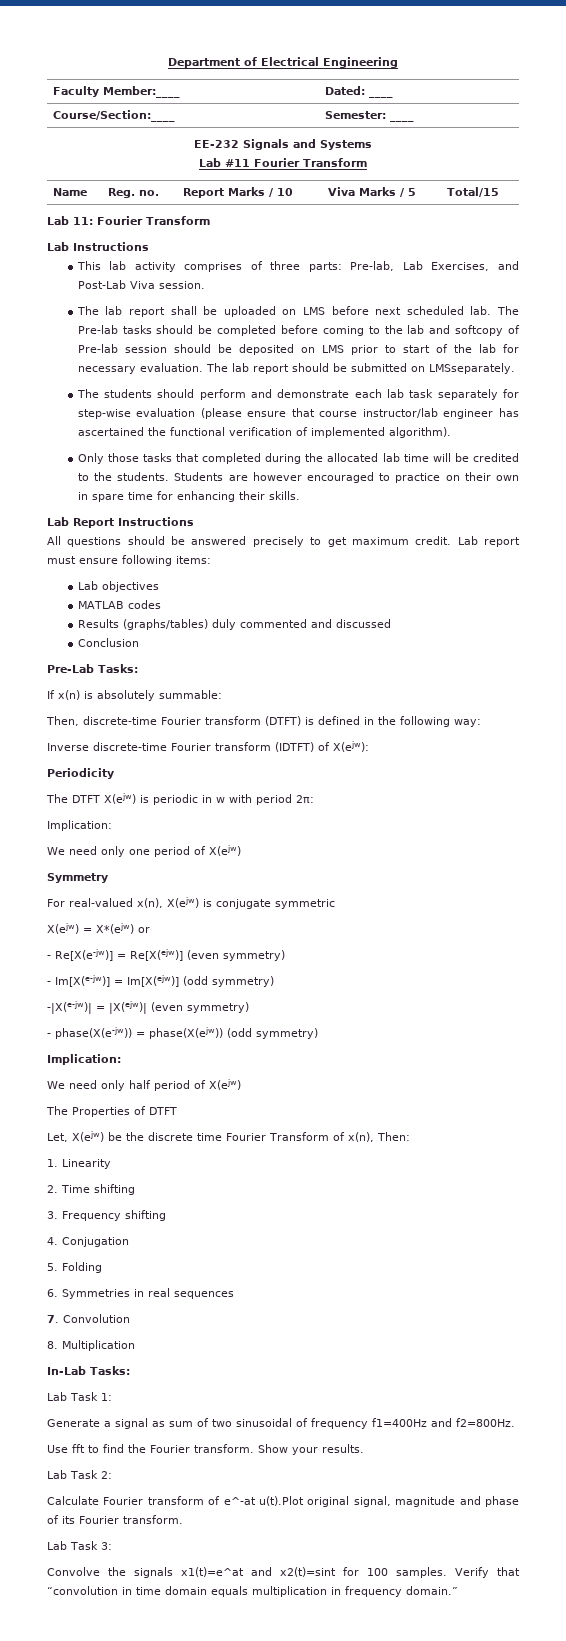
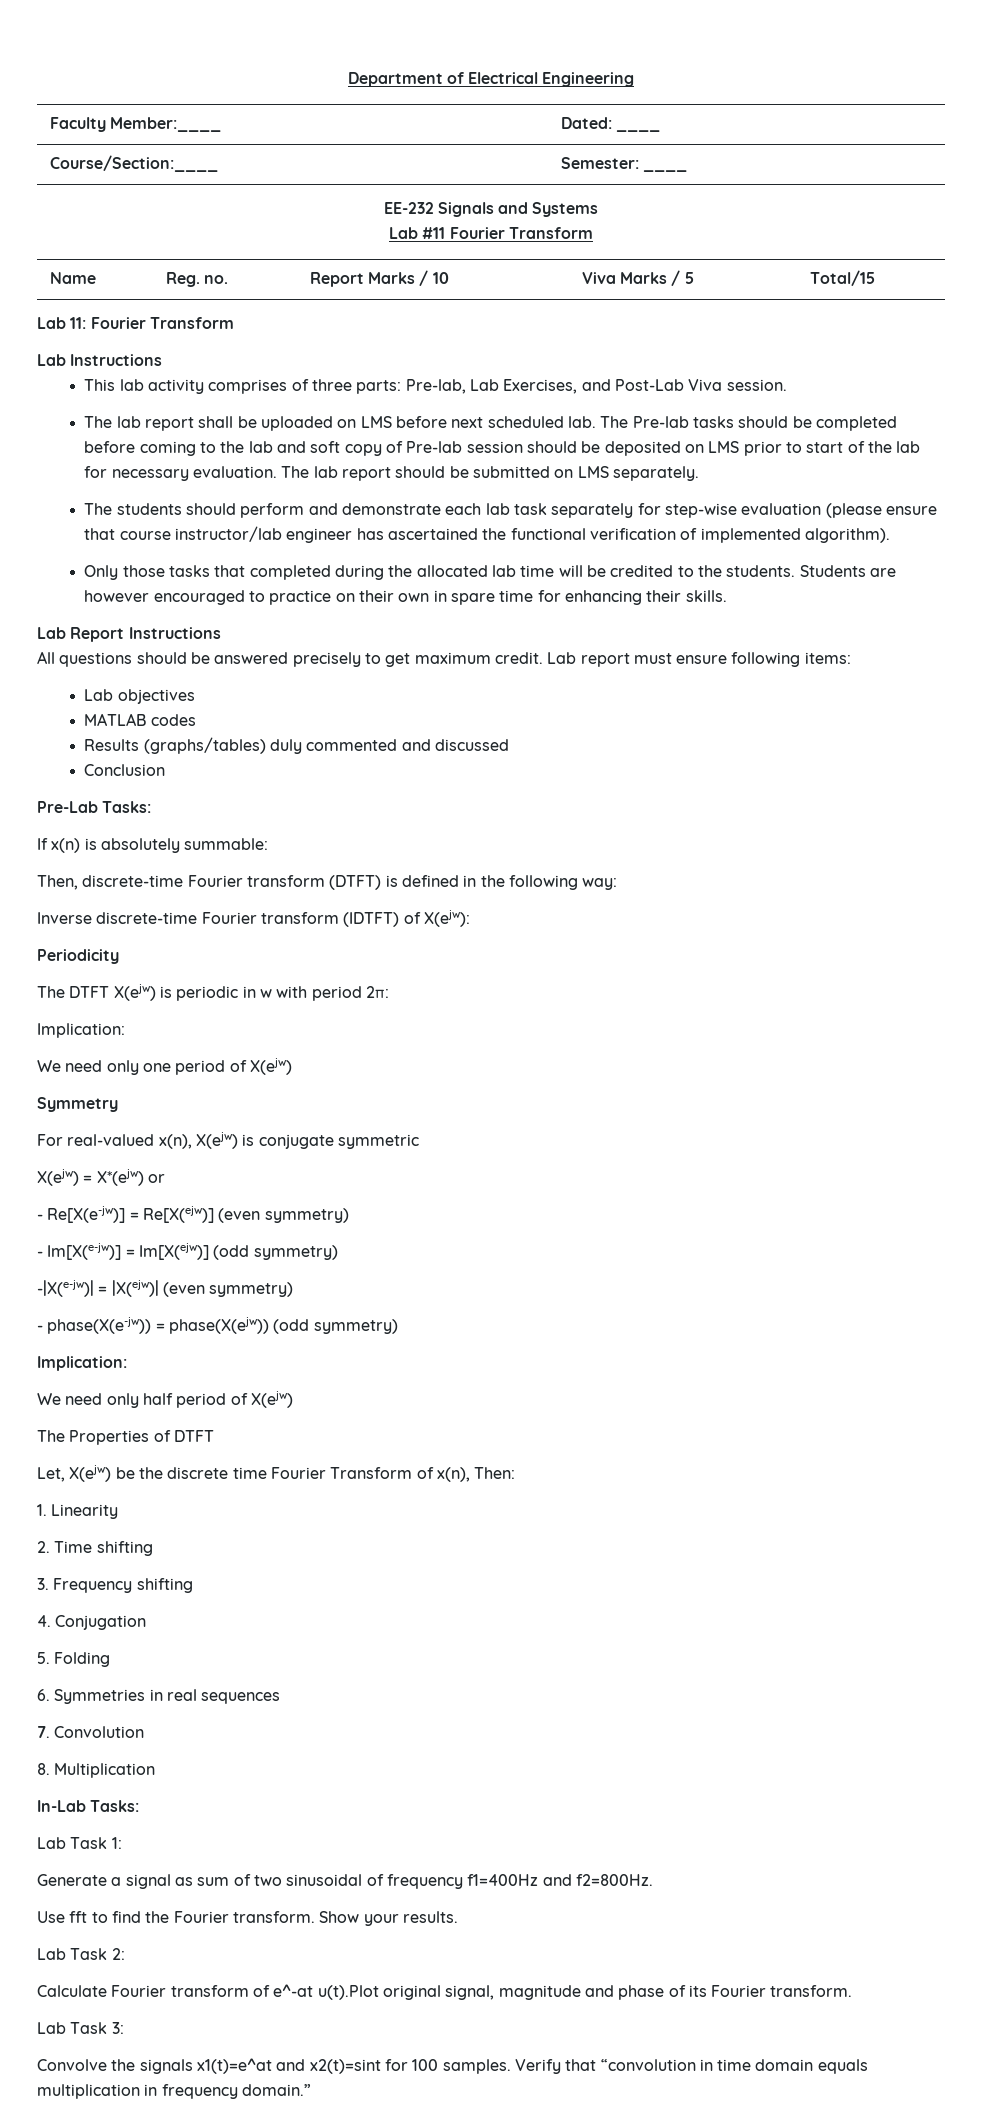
- The Pre-lab tasks should be completed before coming to the lab and softcopy of Pre-lab session should be deposited on LMS prior to start of the lab for necessary evaluation.
+ The Pre-lab tasks should be completed before coming to the lab and soft copy of Pre-lab session should be deposited on LMS prior to start of the lab for necessary evaluation.
- The lab report should be submitted on LMSseparately.
+ The lab report should be submitted on LMS separately.

